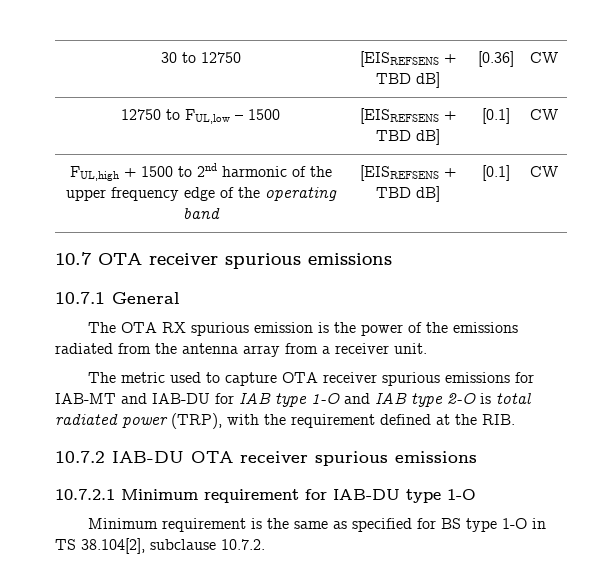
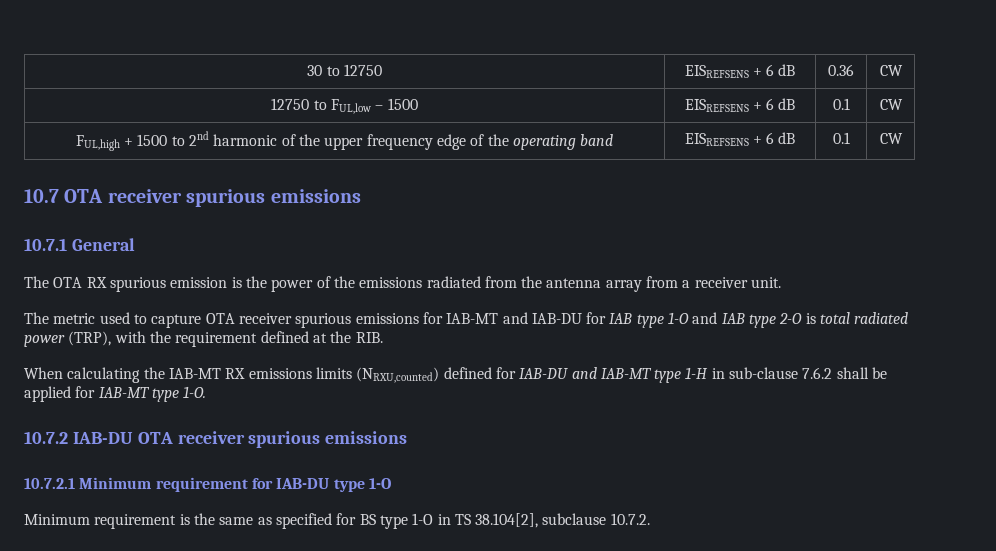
- 30 to 12750 | [EISREFSENS + TBD dB] | [0.36] | CW
+ 30 to 12750 | EISREFSENS + 6 dB | 0.36 | CW
- 12750 to FUL,low – 1500 | [EISREFSENS + TBD dB] | [0.1] | CW
+ 12750 to FUL,low – 1500 | EISREFSENS + 6 dB | 0.1 | CW
- FUL,high + 1500 to 2nd harmonic of the upper frequency edge of the operating band | [EISREFSENS + TBD dB] | [0.1] | CW
+ FUL,high + 1500 to 2nd harmonic of the upper frequency edge of the operating band | EISREFSENS + 6 dB | 0.1 | CW
+ When calculating the IAB-MT RX emissions limits (NRXU,counted) defined for IAB-DU and IAB-MT type 1-H in sub-clause 7.6.2 shall be applied for IAB-MT type 1-O.

